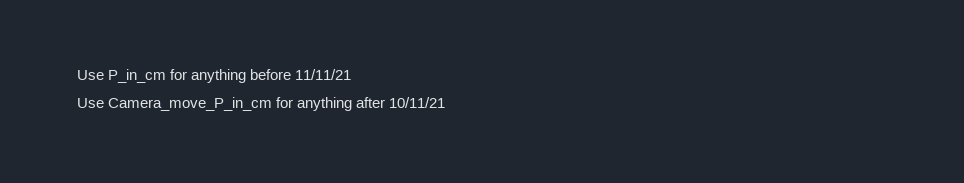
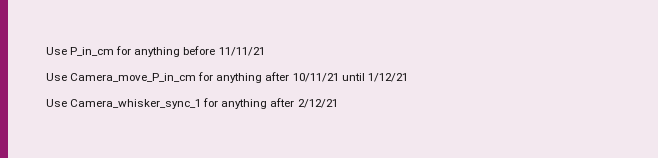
- Use Camera_move_P_in_cm for anything after 10/11/21
+ Use Camera_move_P_in_cm for anything after 10/11/21 until 1/12/21
+ Use Camera_whisker_sync_1 for anything after 2/12/21

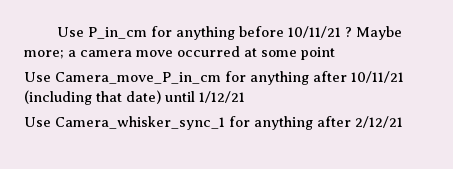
- Use P_in_cm for anything before 11/11/21
+ Use P_in_cm for anything before 10/11/21 ? Maybe more; a camera move occurred at some point
- Use Camera_move_P_in_cm for anything after 10/11/21 until 1/12/21
+ Use Camera_move_P_in_cm for anything after 10/11/21 (including that date) until 1/12/21

